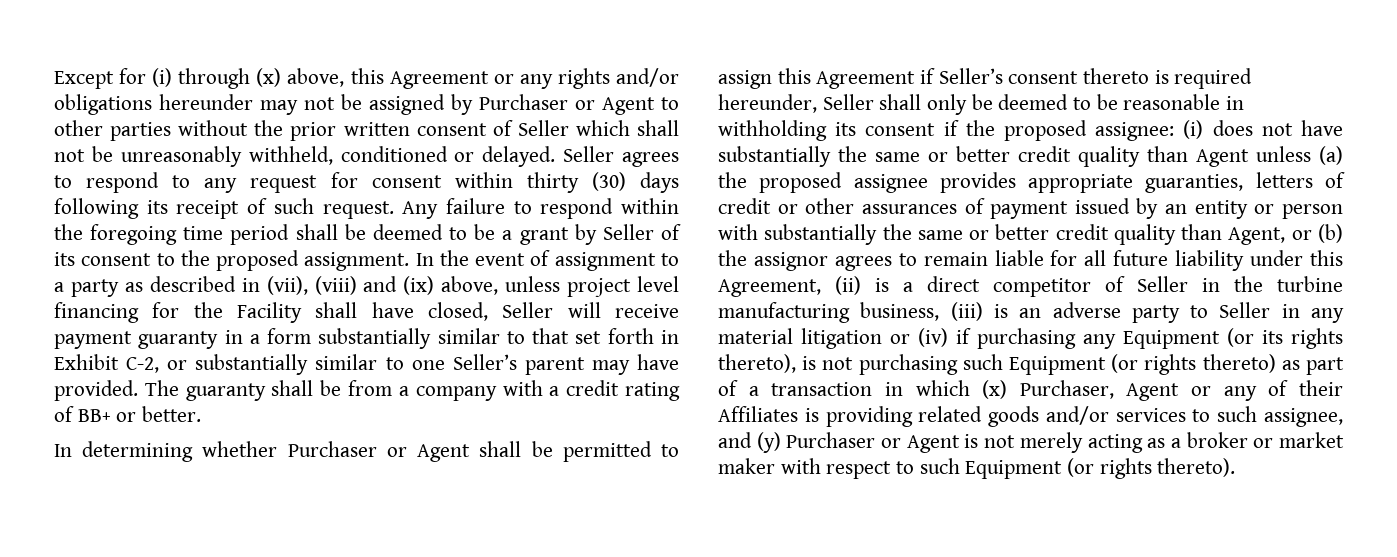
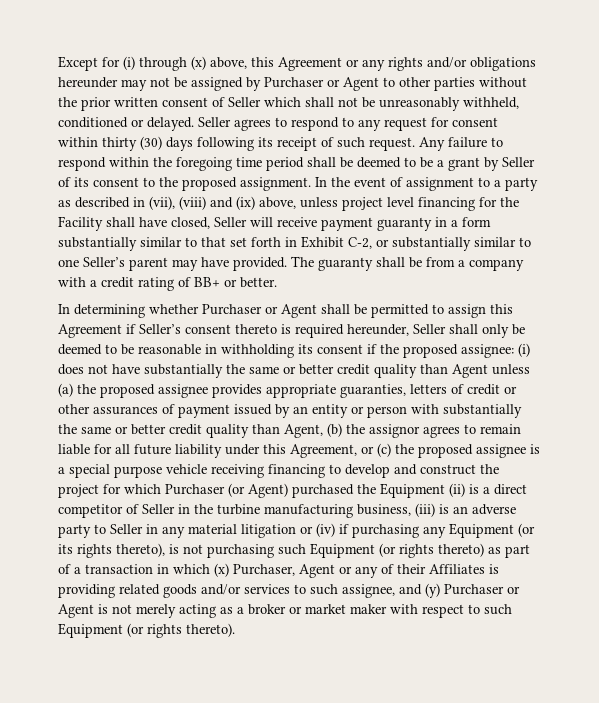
- (i) does not have substantially the same or better credit quality than Agent unless (a) the proposed assignee provides appropriate guaranties, letters of credit or other assurances of payment issued by an entity or person with substantially the same or better credit quality than Agent, or (b) the assignor agrees to remain liable for all future liability under this Agreement, (ii) is a direct competitor of Seller in the turbine manufacturing business, (iii) is an adverse party to Seller in any material litigation or (iv) if purchasing any Equipment (or its rights thereto), is not purchasing such Equipment (or rights thereto) as part of a transaction in which (x) Purchaser, Agent or any of their Affiliates is providing related goods and/or services to such assignee, and (y) Purchaser or Agent is not merely acting as a broker or market maker with respect to such Equipment (or rights thereto).
+ (i) does not have substantially the same or better credit quality than Agent unless (a) the proposed assignee provides appropriate guaranties, letters of credit or other assurances of payment issued by an entity or person with substantially the same or better credit quality than Agent, (b) the assignor agrees to remain liable for all future liability under this Agreement, or (c) the proposed assignee is a special purpose vehicle receiving financing to develop and construct the project for which Purchaser (or Agent) purchased the Equipment (ii) is a direct competitor of Seller in the turbine manufacturing business, (iii) is an adverse party to Seller in any material litigation or (iv) if purchasing any Equipment (or its rights thereto), is not purchasing such Equipment (or rights thereto) as part of a transaction in which (x) Purchaser, Agent or any of their Affiliates is providing related goods and/or services to such assignee, and (y) Purchaser or Agent is not merely acting as a broker or market maker with respect to such Equipment (or rights thereto).

